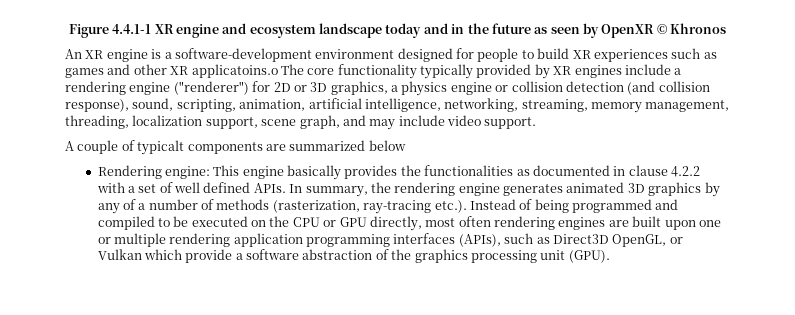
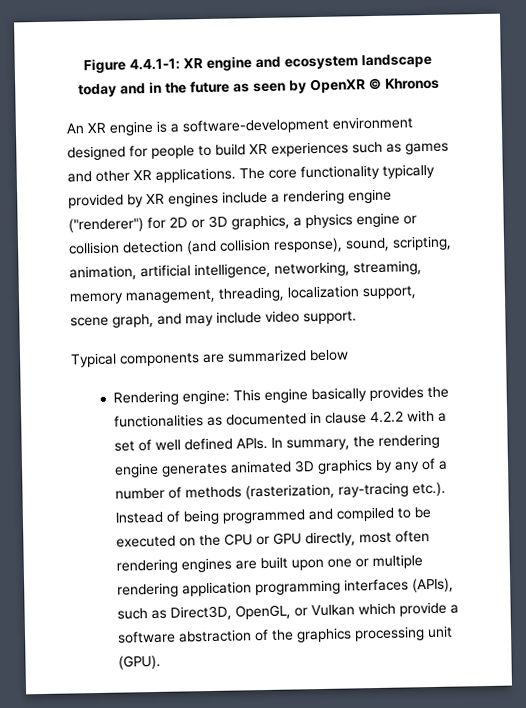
- Figure 4.4.1-1 XR engine and ecosystem landscape today and in the future as seen by OpenXR © Khronos
+ Figure 4.4.1-1: XR engine and ecosystem landscape today and in the future as seen by OpenXR © Khronos
- An XR engine is a software-development environment designed for people to build XR experiences such as games and other XR applicatoins.o The core functionality typically provided by XR engines include a rendering engine ("renderer") for 2D or 3D graphics, a physics engine or collision detection (and collision response), sound, scripting, animation, artificial intelligence, networking, streaming, memory management, threading, localization support, scene graph, and may include video support.
+ An XR engine is a software-development environment designed for people to build XR experiences such as games and other XR applications. The core functionality typically provided by XR engines include a rendering engine ("renderer") for 2D or 3D graphics, a physics engine or collision detection (and collision response), sound, scripting, animation, artificial intelligence, networking, streaming, memory management, threading, localization support, scene graph, and may include video support.
- A couple of typicalt components are summarized below
+ Typical components are summarized below
- In summary, the rendering engine generates animated 3D graphics by any of a number of methods (rasterization, ray-tracing etc.). Instead of being programmed and compiled to be executed on the CPU or GPU directly, most often rendering engines are built upon one or multiple rendering application programming interfaces (APIs), such as Direct3D OpenGL, or Vulkan which provide a software abstraction of the graphics processing unit (GPU).
+ In summary, the rendering engine generates animated 3D graphics by any of a number of methods (rasterization, ray-tracing etc.). Instead of being programmed and compiled to be executed on the CPU or GPU directly, most often rendering engines are built upon one or multiple rendering application programming interfaces (APIs), such as Direct3D, OpenGL, or Vulkan which provide a software abstraction of the graphics processing unit (GPU).

